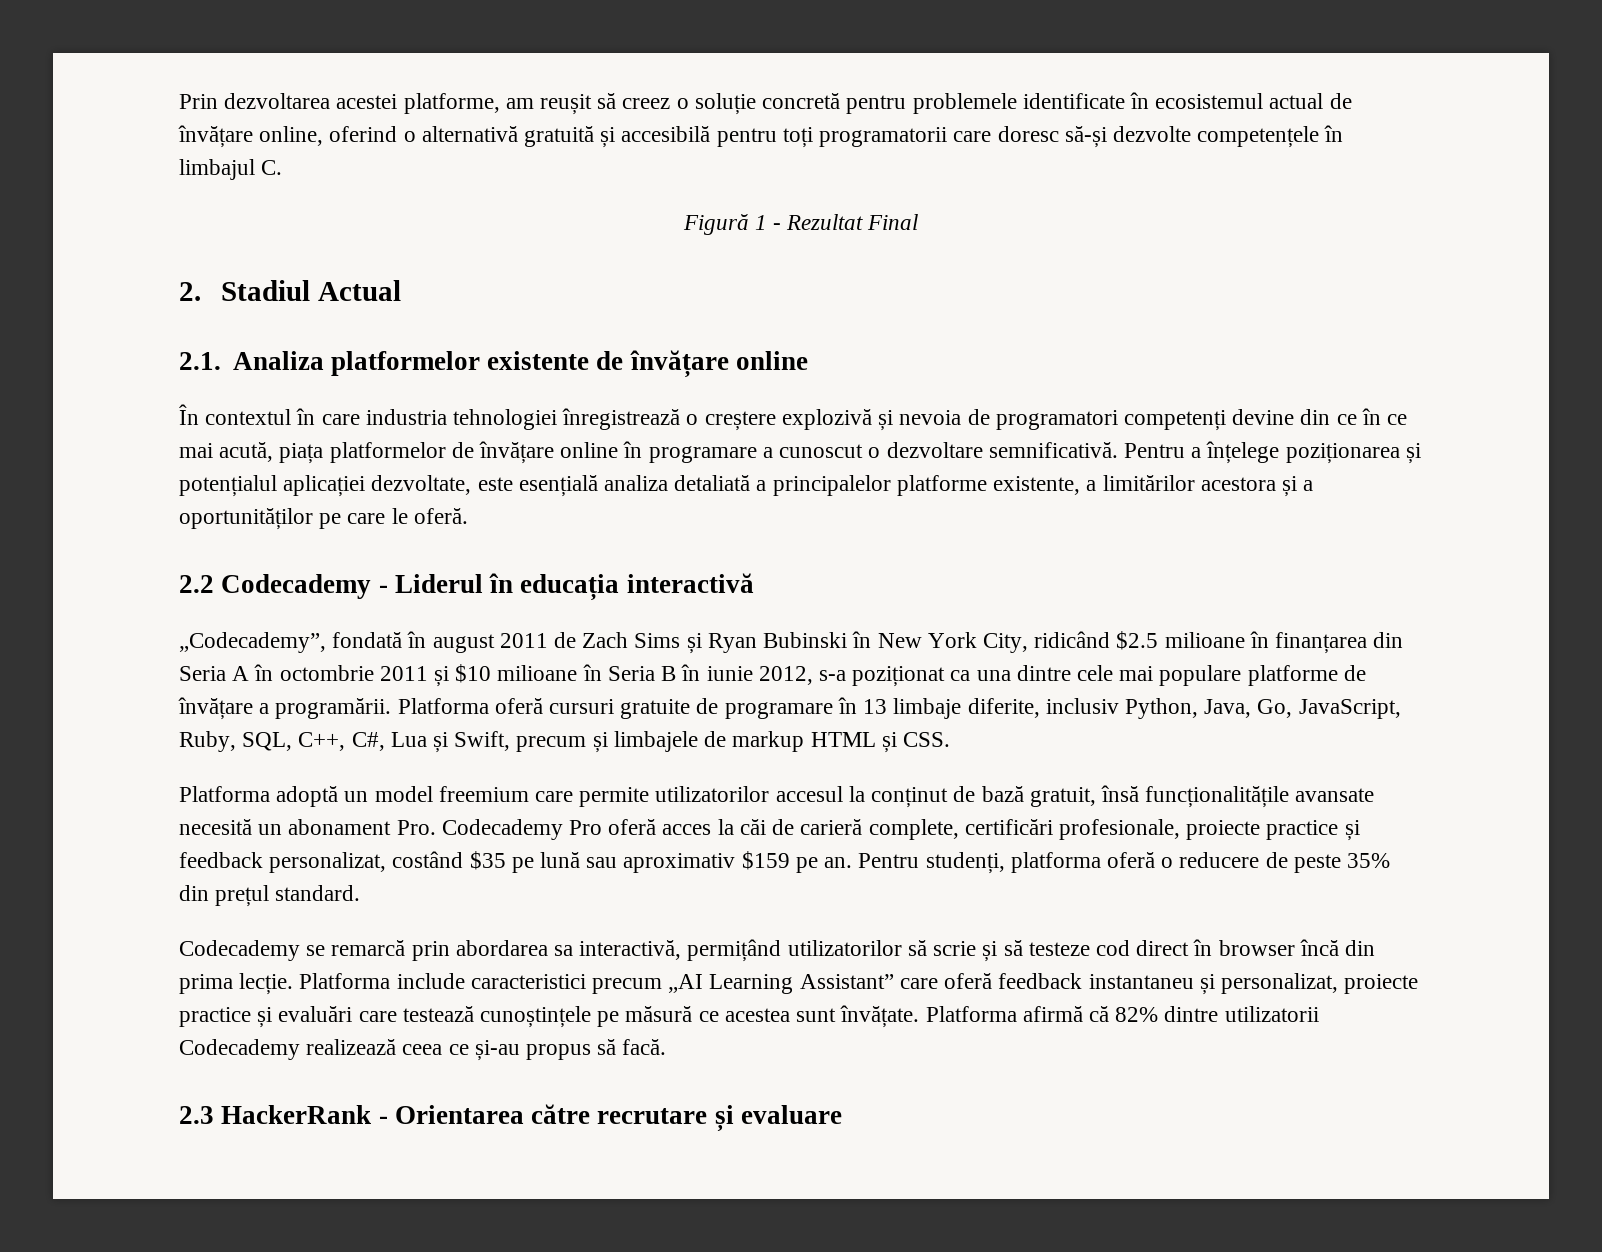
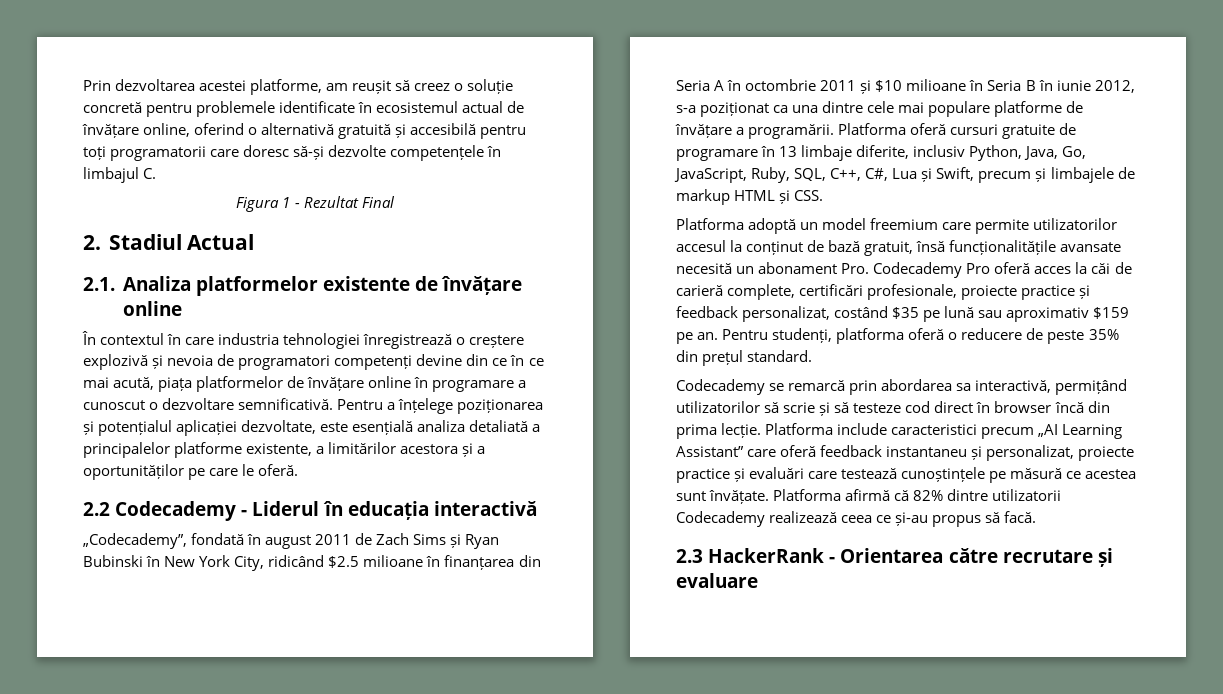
- Figură 1 - Rezultat Final
+ Figura 1 - Rezultat Final

